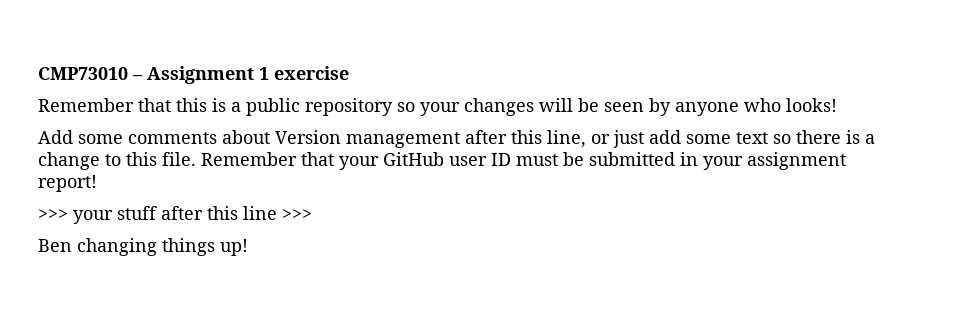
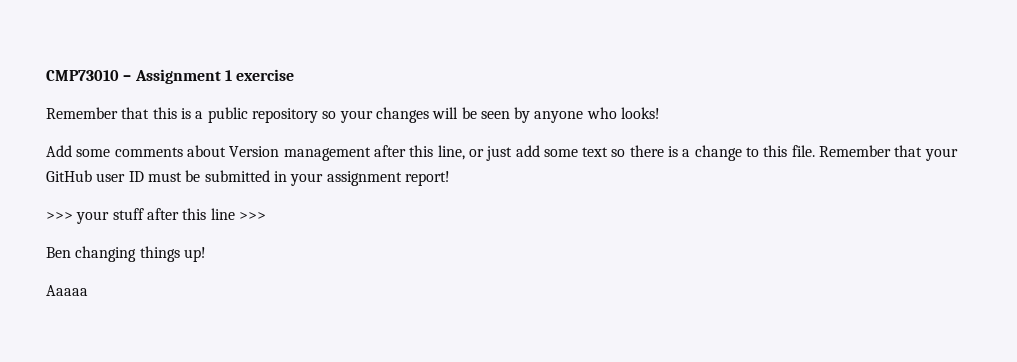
+ Aaaaa

